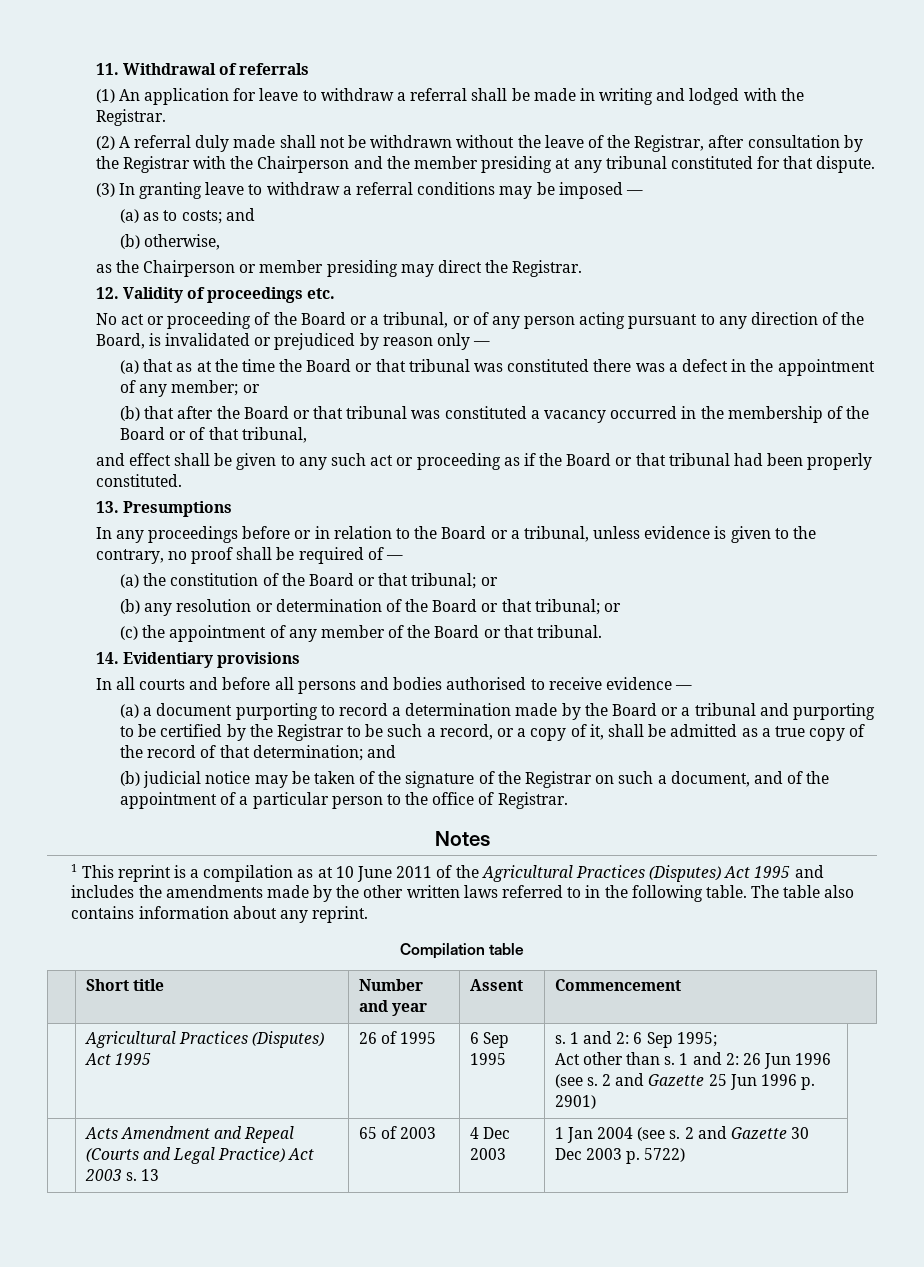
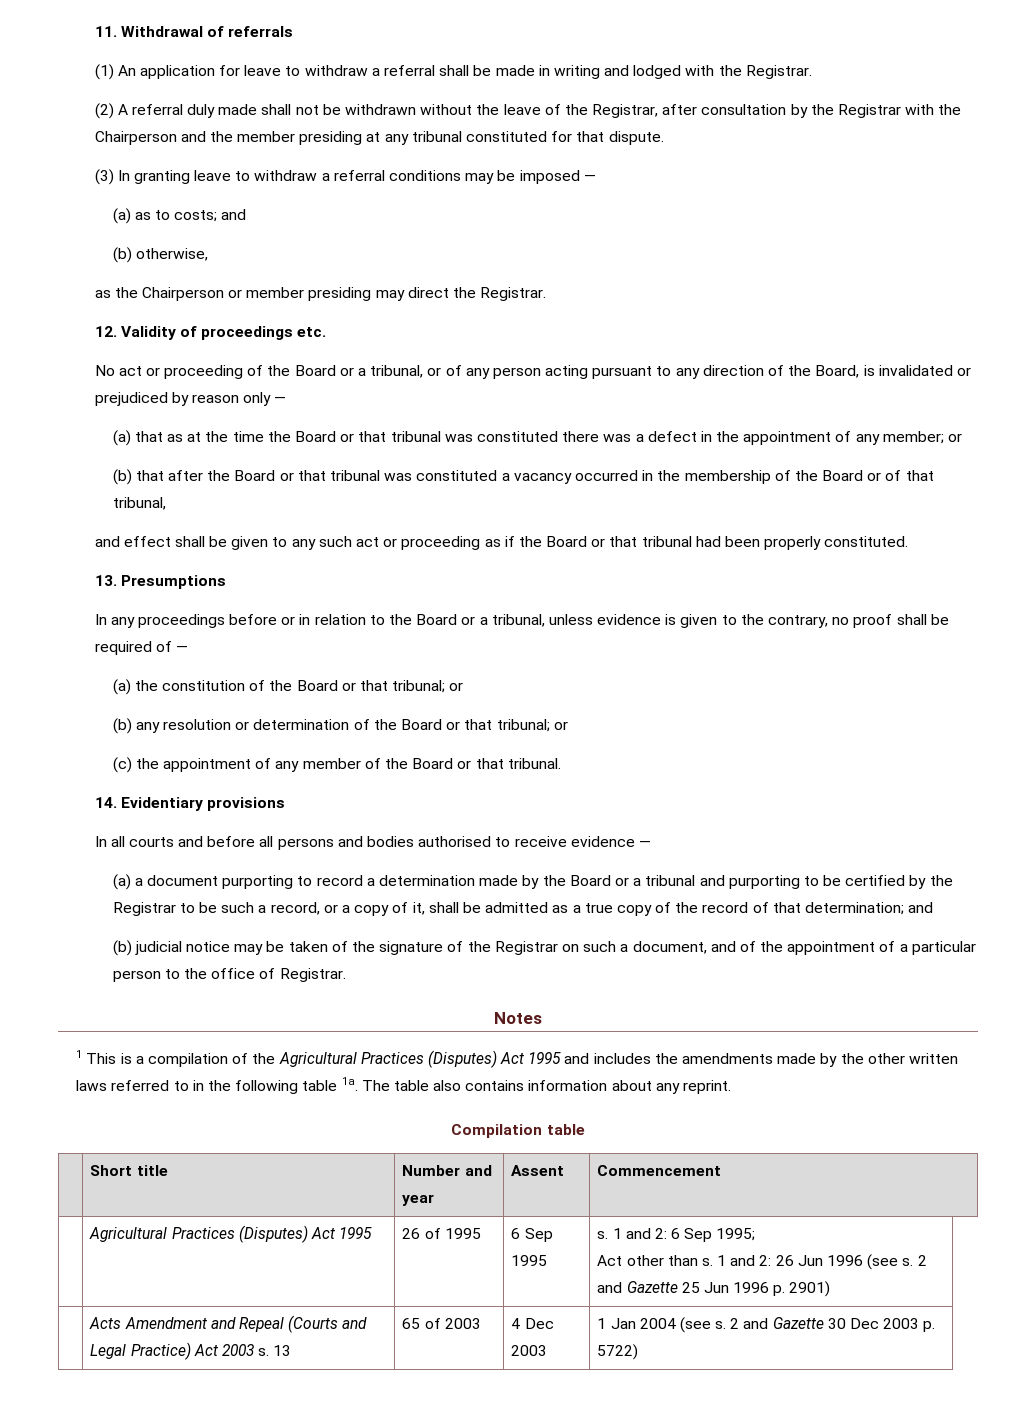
- 1 This reprint is a compilation as at 10 June 2011 of the Agricultural Practices (Disputes) Act 1995 and includes the amendments made by the other written laws referred to in the following table.
+ 1 This is a compilation of the Agricultural Practices (Disputes) Act 1995 and includes the amendments made by the other written laws referred to in the following table 1a.

